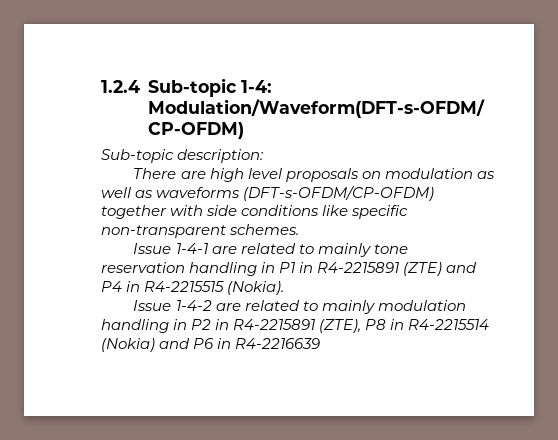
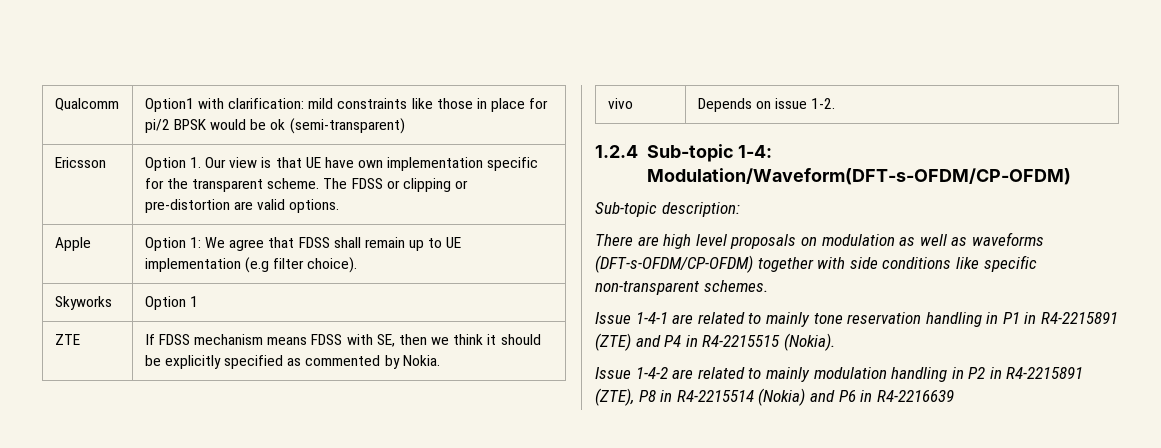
+ Qualcomm | Option1 with clarification: mild constraints like those in place for pi/2 BPSK would be ok (semi-transparent)
+ Ericsson | Option 1. Our view is that UE have own implementation specific for the transparent scheme. The FDSS or clipping or pre-distortion are valid options.
+ Apple | Option 1: We agree that FDSS shall remain up to UE implementation (e.g filter choice).
+ Skyworks | Option 1
+ ZTE | If FDSS mechanism means FDSS with SE, then we think it should be explicitly specified as commented by Nokia.
+ vivo | Depends on issue 1-2.

